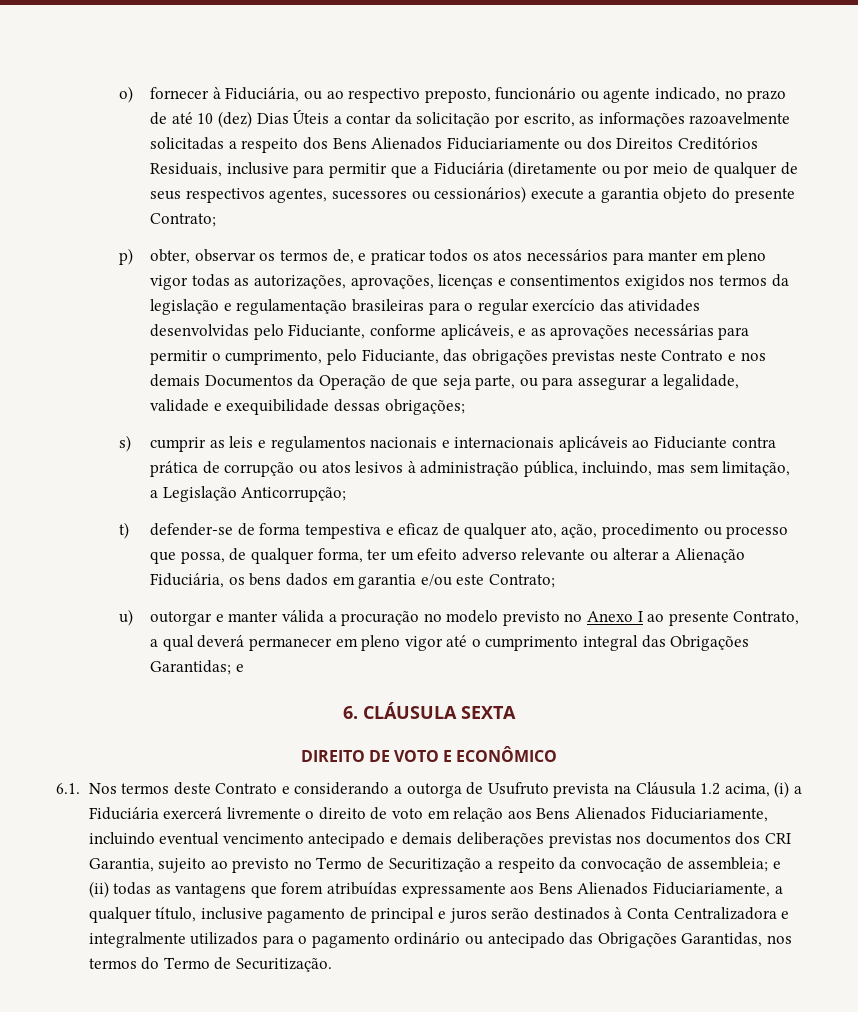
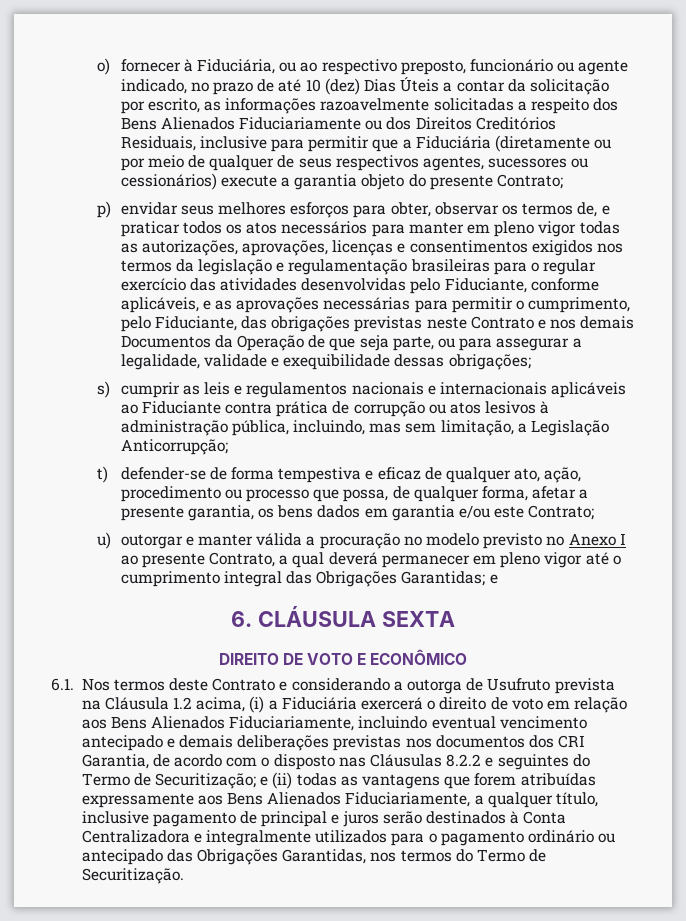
- p) obter, observar os termos de, e praticar todos os atos necessários para manter em pleno vigor todas as autorizações, aprovações, licenças e consentimentos exigidos nos termos da legislação e regulamentação brasileiras para o regular exercício das atividades desenvolvidas pelo Fiduciante, conforme aplicáveis, e as aprovações necessárias para permitir o cumprimento, pelo Fiduciante, das obrigações previstas neste Contrato e nos demais Documentos da Operação de que seja parte, ou para assegurar a legalidade, validade e exequibilidade dessas obrigações;
+ p) envidar seus melhores esforços para obter, observar os termos de, e praticar todos os atos necessários para manter em pleno vigor todas as autorizações, aprovações, licenças e consentimentos exigidos nos termos da legislação e regulamentação brasileiras para o regular exercício das atividades desenvolvidas pelo Fiduciante, conforme aplicáveis, e as aprovações necessárias para permitir o cumprimento, pelo Fiduciante, das obrigações previstas neste Contrato e nos demais Documentos da Operação de que seja parte, ou para assegurar a legalidade, validade e exequibilidade dessas obrigações;
- t) defender-se de forma tempestiva e eficaz de qualquer ato, ação, procedimento ou processo que possa, de qualquer forma, ter um efeito adverso relevante ou alterar a Alienação Fiduciária, os bens dados em garantia e/ou este Contrato;
+ t) defender-se de forma tempestiva e eficaz de qualquer ato, ação, procedimento ou processo que possa, de qualquer forma, afetar a presente garantia, os bens dados em garantia e/ou este Contrato;
- 6.1. Nos termos deste Contrato e considerando a outorga de Usufruto prevista na Cláusula 1.2 acima, (i) a Fiduciária exercerá livremente o direito de voto em relação aos Bens Alienados Fiduciariamente, incluindo eventual vencimento antecipado e demais deliberações previstas nos documentos dos CRI Garantia, sujeito ao previsto no Termo de Securitização a respeito da convocação de assembleia;
+ 6.1. Nos termos deste Contrato e considerando a outorga de Usufruto prevista na Cláusula 1.2 acima, (i) a Fiduciária exercerá o direito de voto em relação aos Bens Alienados Fiduciariamente, incluindo eventual vencimento antecipado e demais deliberações previstas nos documentos dos CRI Garantia, de acordo com o disposto nas Cláusulas 8.2.2 e seguintes do Termo de Securitização;

